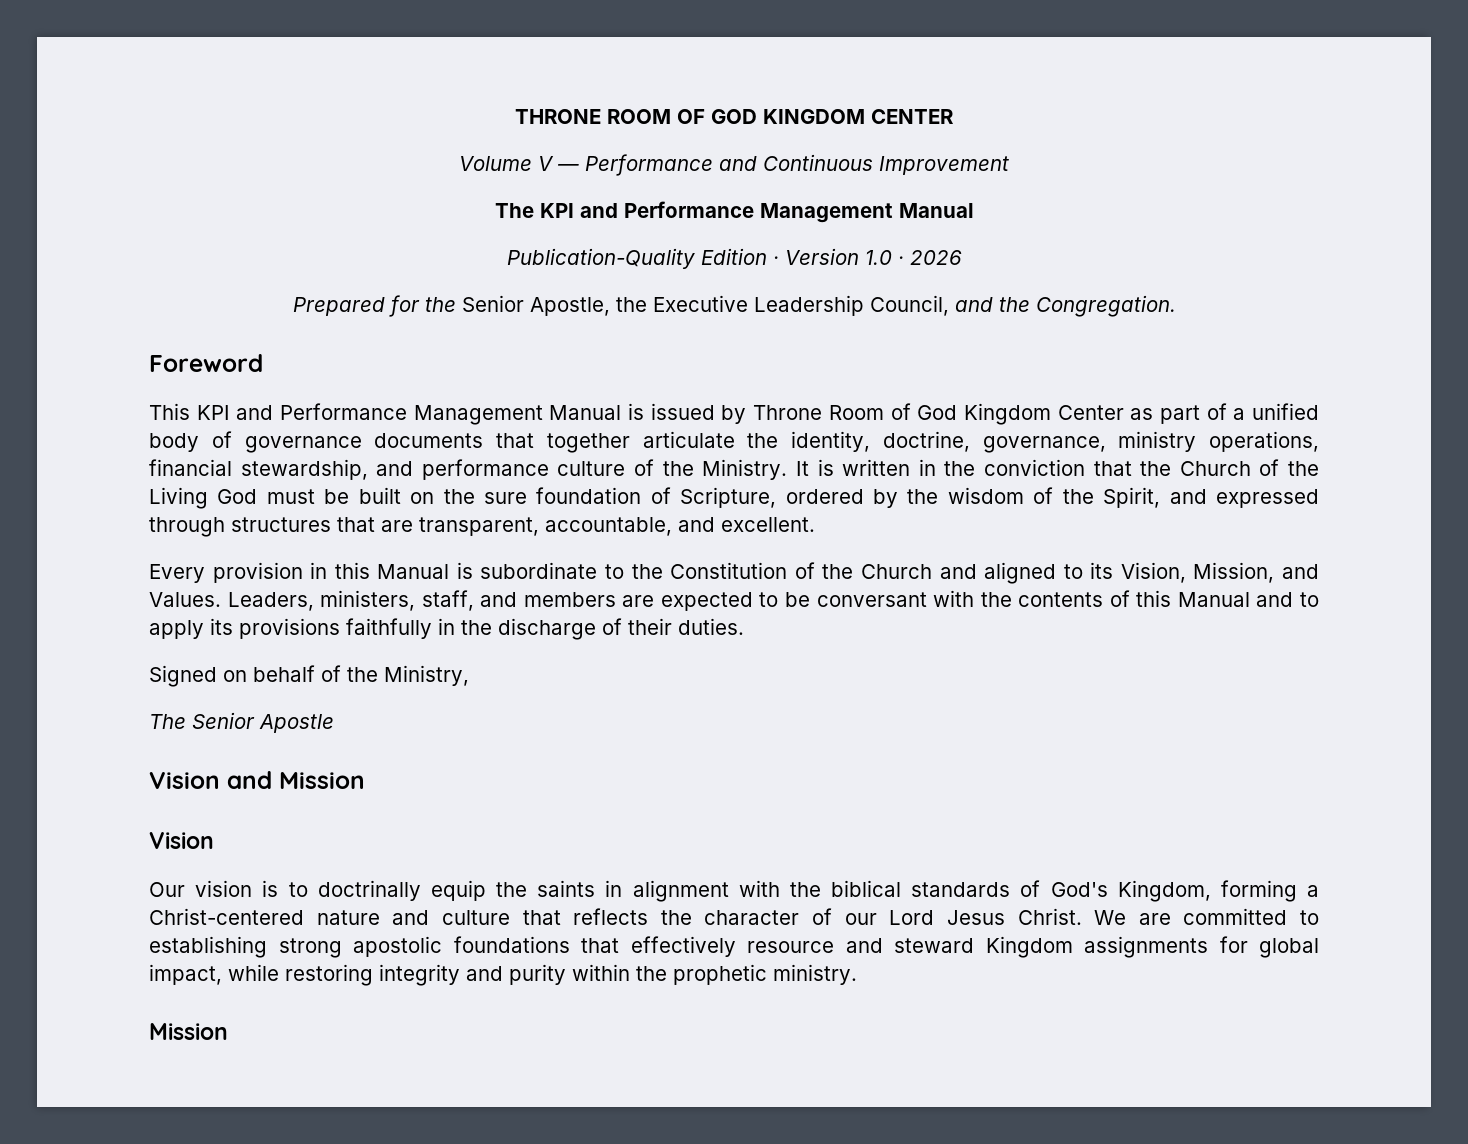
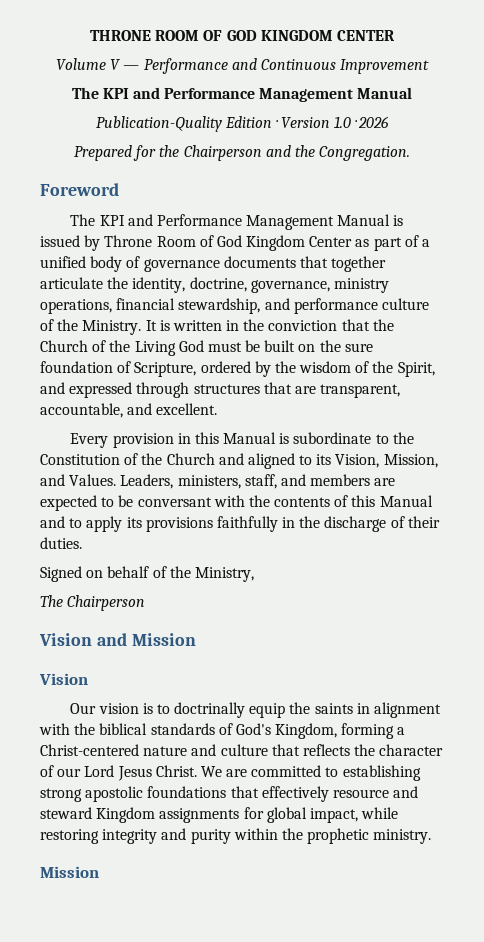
- Prepared for the Senior Apostle, the Executive Leadership Council, and the Congregation.
+ Prepared for the Chairperson and the Congregation.
- This KPI and Performance Management Manual is issued by Throne Room of God Kingdom Center as part of a unified body of governance documents that together articulate the identity, doctrine, governance, ministry operations, financial stewardship, and performance culture of the Ministry.
+ The KPI and Performance Management Manual is issued by Throne Room of God Kingdom Center as part of a unified body of governance documents that together articulate the identity, doctrine, governance, ministry operations, financial stewardship, and performance culture of the Ministry.
- The Senior Apostle
+ The Chairperson

